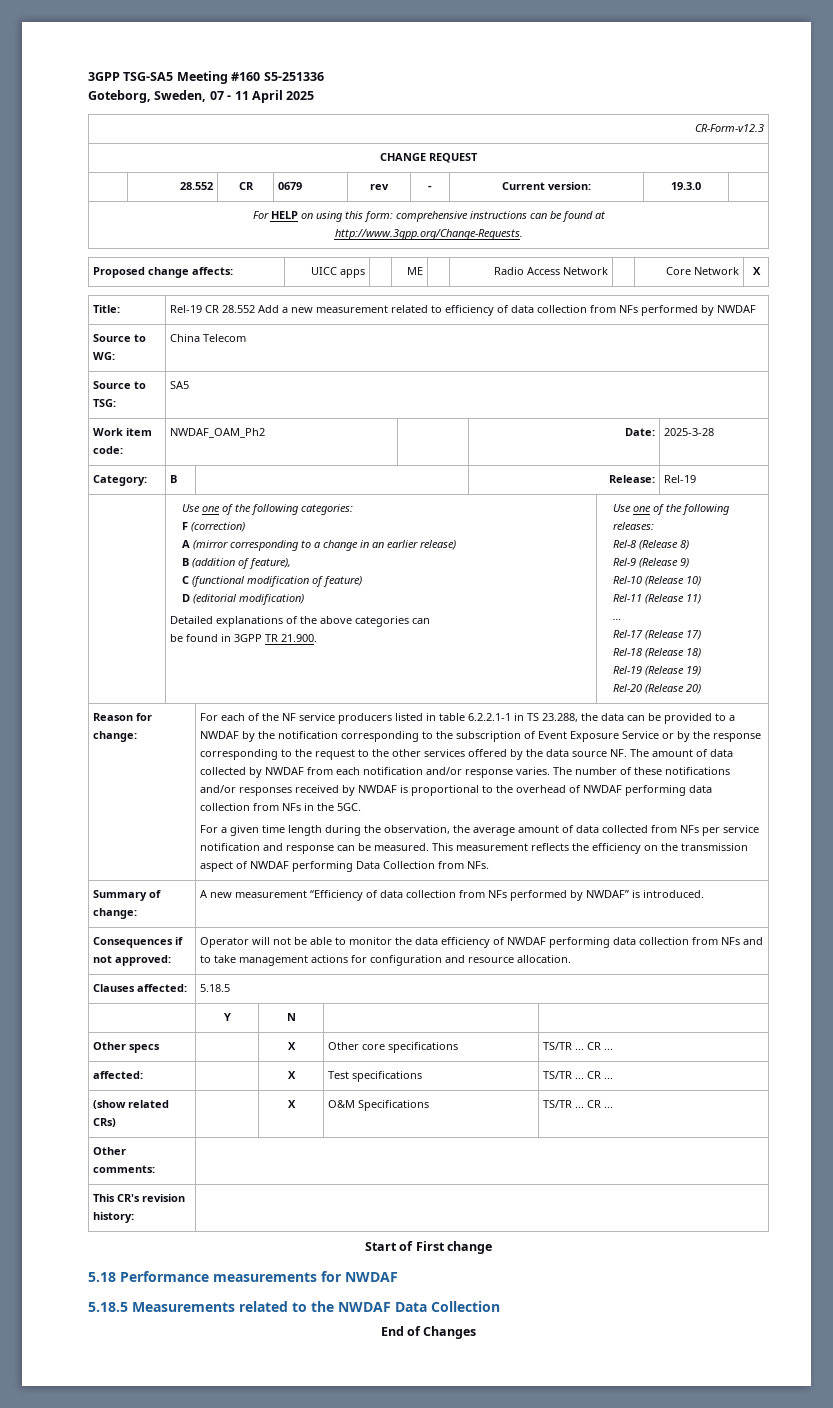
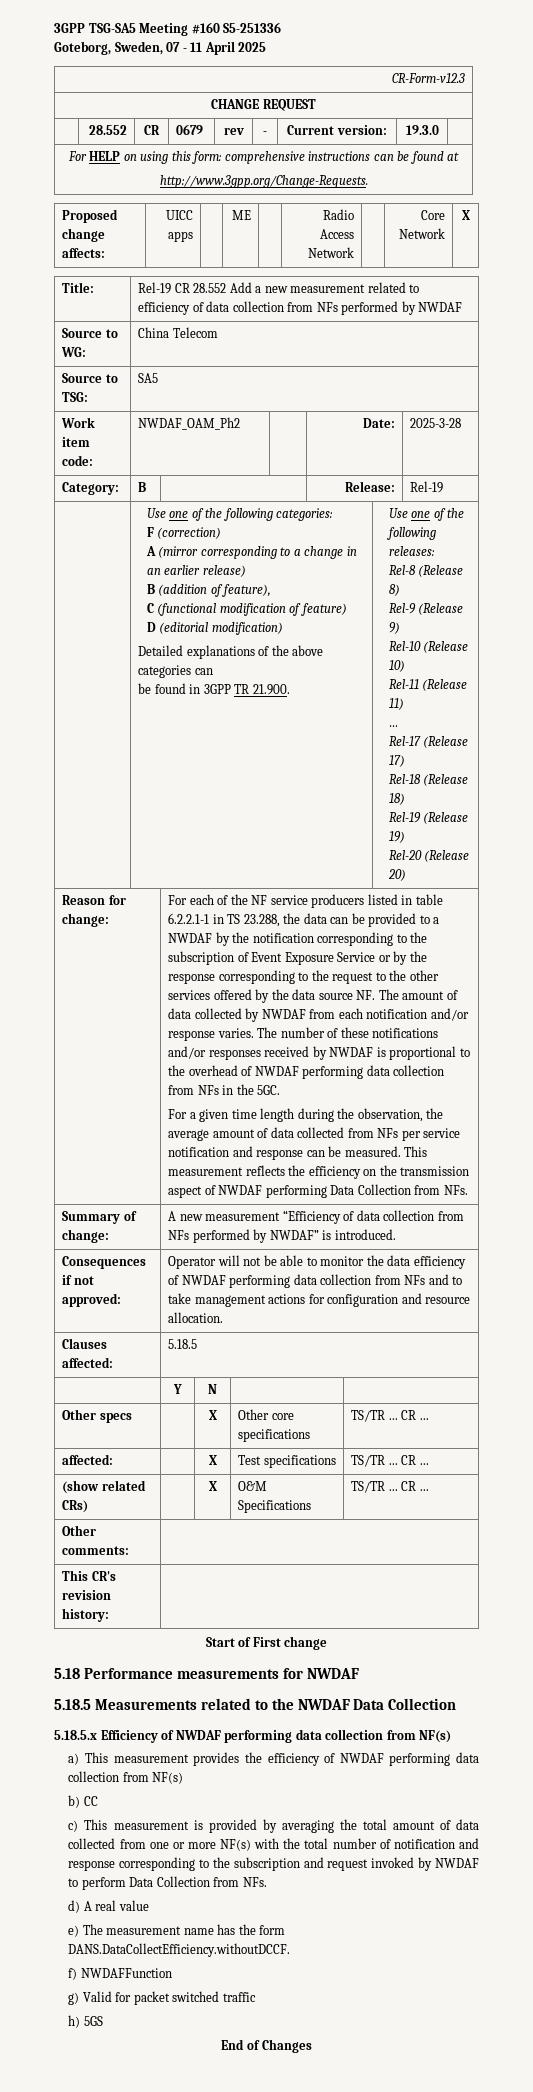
+ 5.18.5.x Efficiency of NWDAF performing data collection from NF(s)
+ a) This measurement provides the efficiency of NWDAF performing data collection from NF(s)
+ b) CC
+ c) This measurement is provided by averaging the total amount of data collected from one or more NF(s) with the total number of notification and response corresponding to the subscription and request invoked by NWDAF to perform Data Collection from NFs.
+ d) A real value
+ e) The measurement name has the form DANS.DataCollectEfficiency.withoutDCCF.
+ f) NWDAFFunction
+ g) Valid for packet switched traffic
+ h) 5GS

